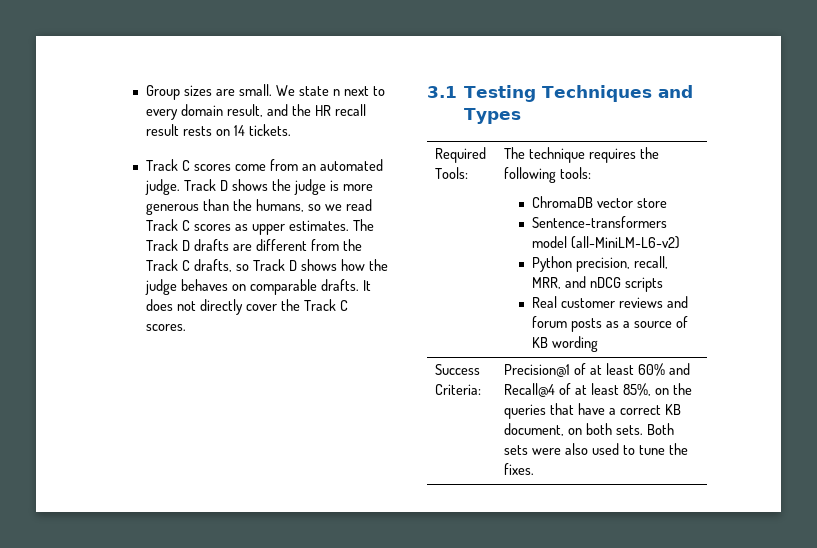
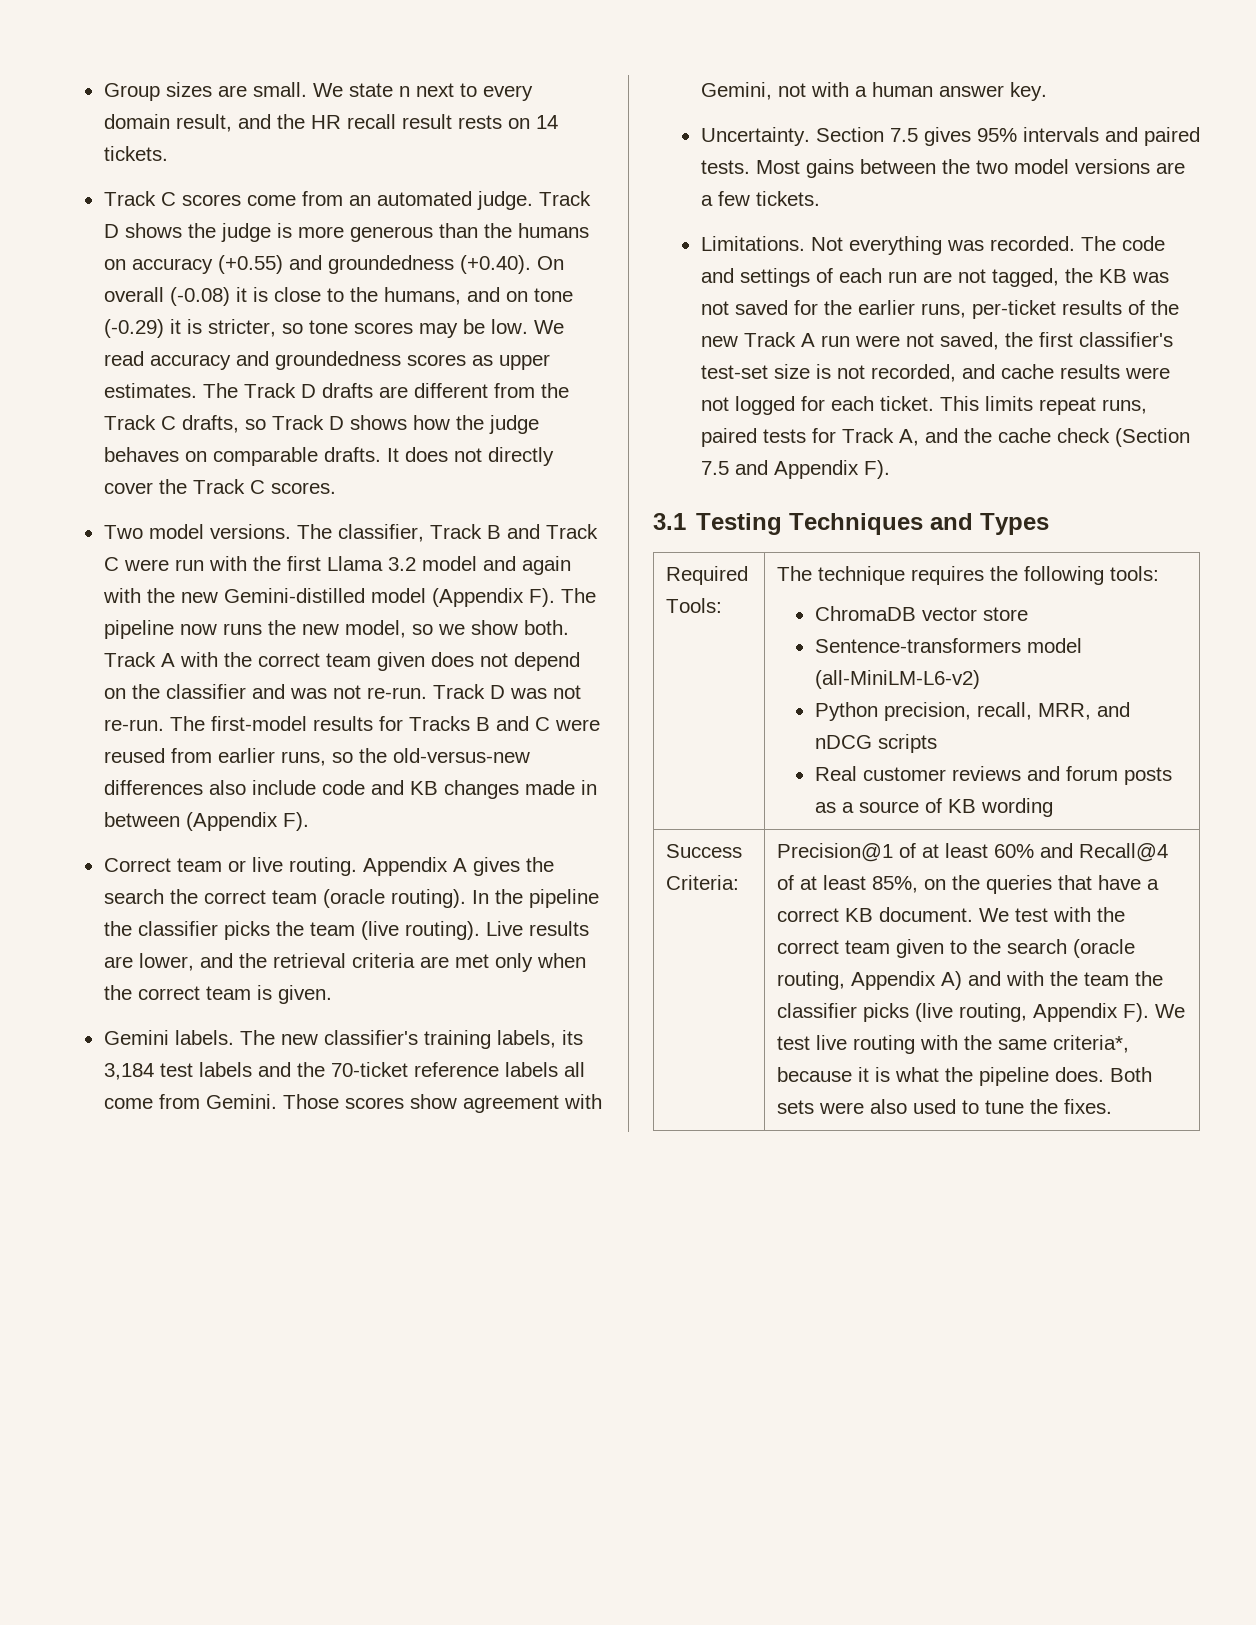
- Track D shows the judge is more generous than the humans, so we read Track C scores as upper estimates.
+ Track D shows the judge is more generous than the humans on accuracy (+0.55) and groundedness (+0.40). On overall (-0.08) it is close to the humans, and on tone (-0.29) it is stricter, so tone scores may be low. We read accuracy and groundedness scores as upper estimates.
+ Two model versions. The classifier, Track B and Track C were run with the first Llama 3.2 model and again with the new Gemini-distilled model (Appendix F). The pipeline now runs the new model, so we show both. Track A with the correct team given does not depend on the classifier and was not re-run. Track D was not re-run. The first-model results for Tracks B and C were reused from earlier runs, so the old-versus-new differences also include code and KB changes made in between (Appendix F).
+ Correct team or live routing. Appendix A gives the search the correct team (oracle routing). In the pipeline the classifier picks the team (live routing). Live results are lower, and the retrieval criteria are met only when the correct team is given.
+ Gemini labels. The new classifier's training labels, its 3,184 test labels and the 70-ticket reference labels all come from Gemini. Those scores show agreement with Gemini, not with a human answer key.
+ Uncertainty. Section 7.5 gives 95% intervals and paired tests. Most gains between the two model versions are a few tickets.
+ Limitations. Not everything was recorded. The code and settings of each run are not tagged, the KB was not saved for the earlier runs, per-ticket results of the new Track A run were not saved, the first classifier's test-set size is not recorded, and cache results were not logged for each ticket. This limits repeat runs, paired tests for Track A, and the cache check (Section 7.5 and Appendix F).
- Precision@1 of at least 60% and Recall@4 of at least 85%, on the queries that have a correct KB document, on both sets.
+ Precision@1 of at least 60% and Recall@4 of at least 85%, on the queries that have a correct KB document. We test with the correct team given to the search (oracle routing, Appendix A) and with the team the classifier picks (live routing, Appendix F). We test live routing with the same criteria*, because it is what the pipeline does.

